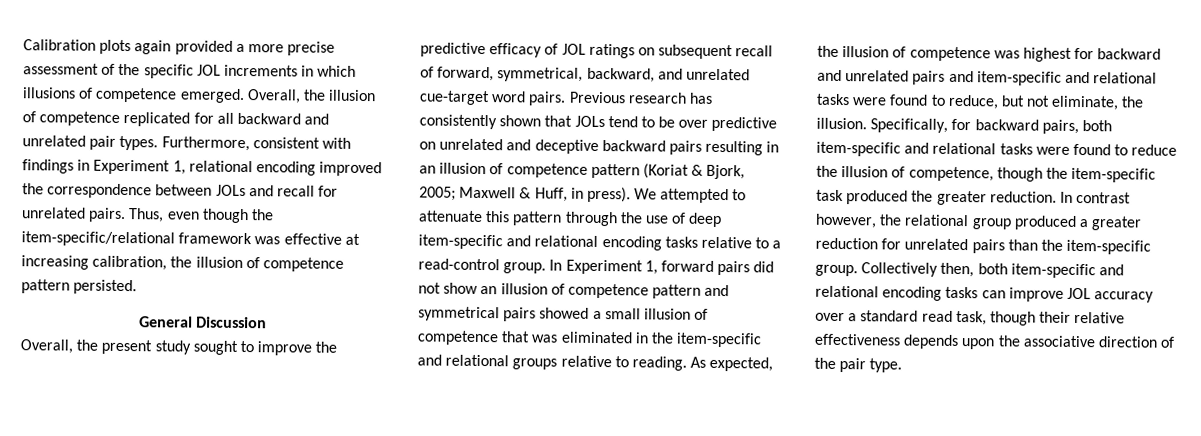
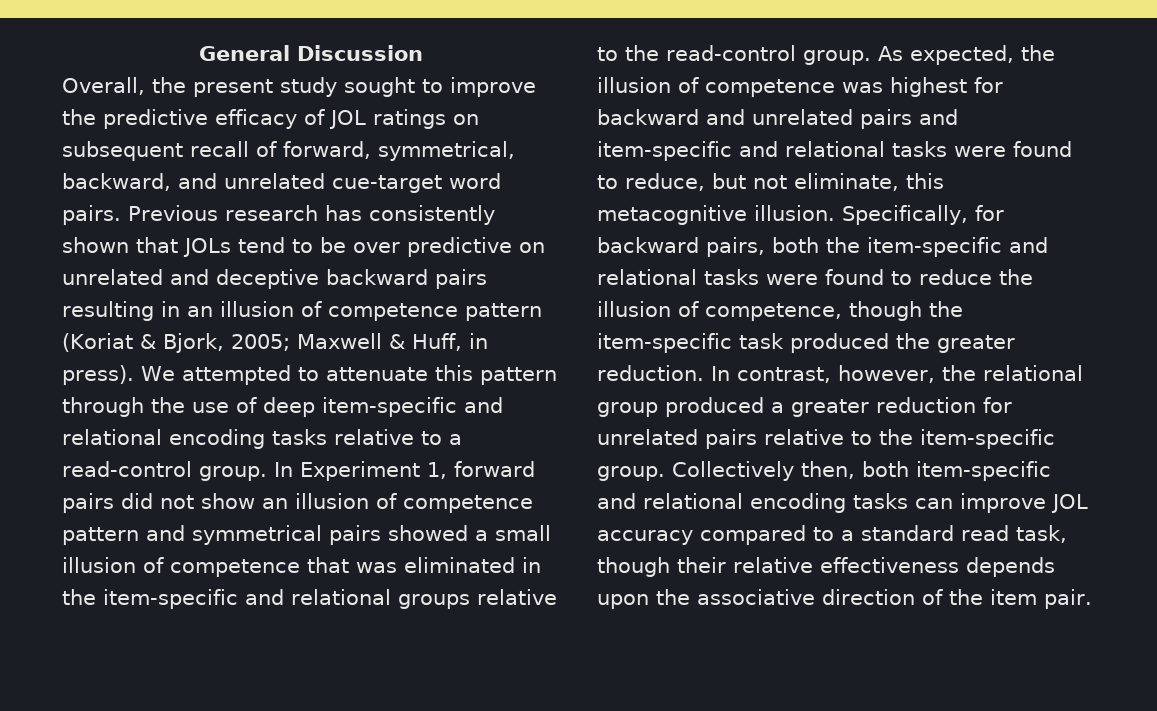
- Calibration plots again provided a more precise assessment of the specific JOL increments in which illusions of competence emerged. Overall, the illusion of competence replicated for all backward and unrelated pair types. Furthermore, consistent with findings in Experiment 1, relational encoding improved the correspondence between JOLs and recall for unrelated pairs. Thus, even though the item-specific/relational framework was effective at increasing calibration, the illusion of competence pattern persisted.
- In Experiment 1, forward pairs did not show an illusion of competence pattern and symmetrical pairs showed a small illusion of competence that was eliminated in the item-specific and relational groups relative to reading.
+ In Experiment 1, forward pairs did not show an illusion of competence pattern and symmetrical pairs showed a small illusion of competence that was eliminated in the item-specific and relational groups relative to the read-control group.
- As expected, the illusion of competence was highest for backward and unrelated pairs and item-specific and relational tasks were found to reduce, but not eliminate, the illusion.
+ As expected, the illusion of competence was highest for backward and unrelated pairs and item-specific and relational tasks were found to reduce, but not eliminate, this metacognitive illusion.
- Specifically, for backward pairs, both item-specific and relational tasks were found to reduce the illusion of competence, though the item-specific task produced the greater reduction.
+ Specifically, for backward pairs, both the item-specific and relational tasks were found to reduce the illusion of competence, though the item-specific task produced the greater reduction.
- In contrast however, the relational group produced a greater reduction for unrelated pairs than the item-specific group.
+ In contrast, however, the relational group produced a greater reduction for unrelated pairs relative to the item-specific group.
- Collectively then, both item-specific and relational encoding tasks can improve JOL accuracy over a standard read task, though their relative effectiveness depends upon the associative direction of the pair type.
+ Collectively then, both item-specific and relational encoding tasks can improve JOL accuracy compared to a standard read task, though their relative effectiveness depends upon the associative direction of the item pair.

